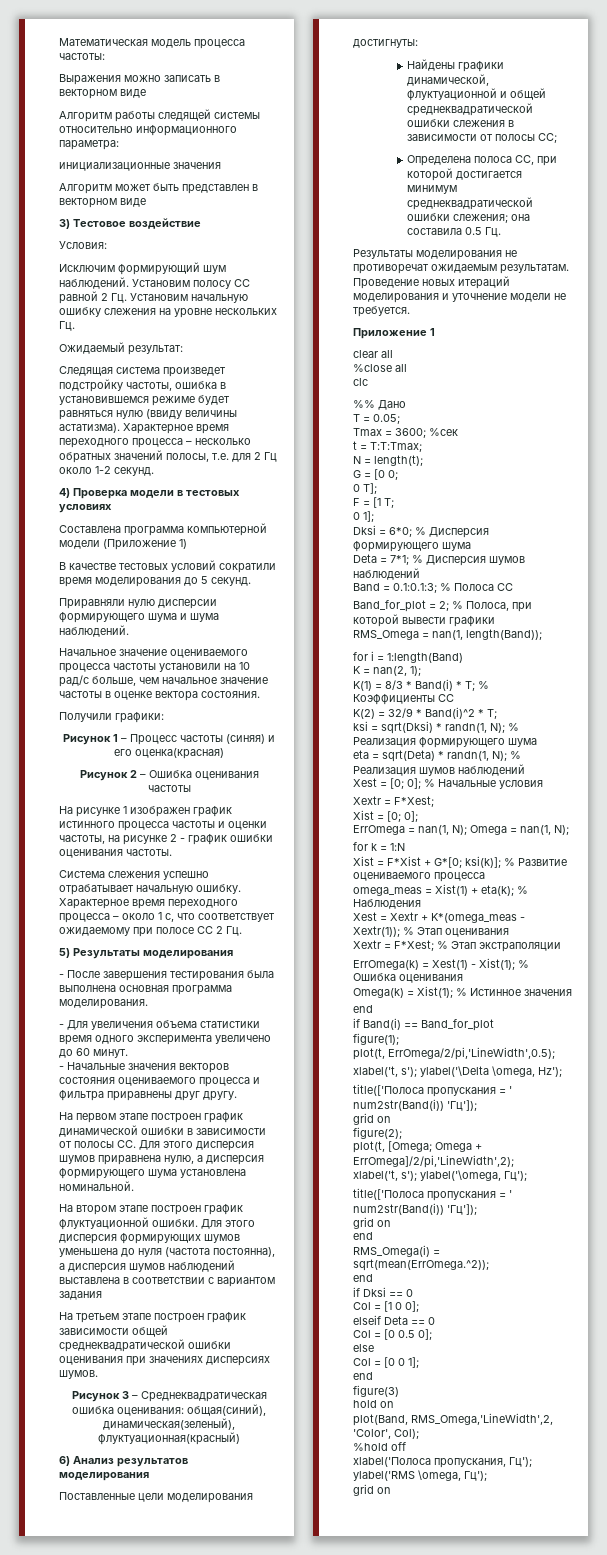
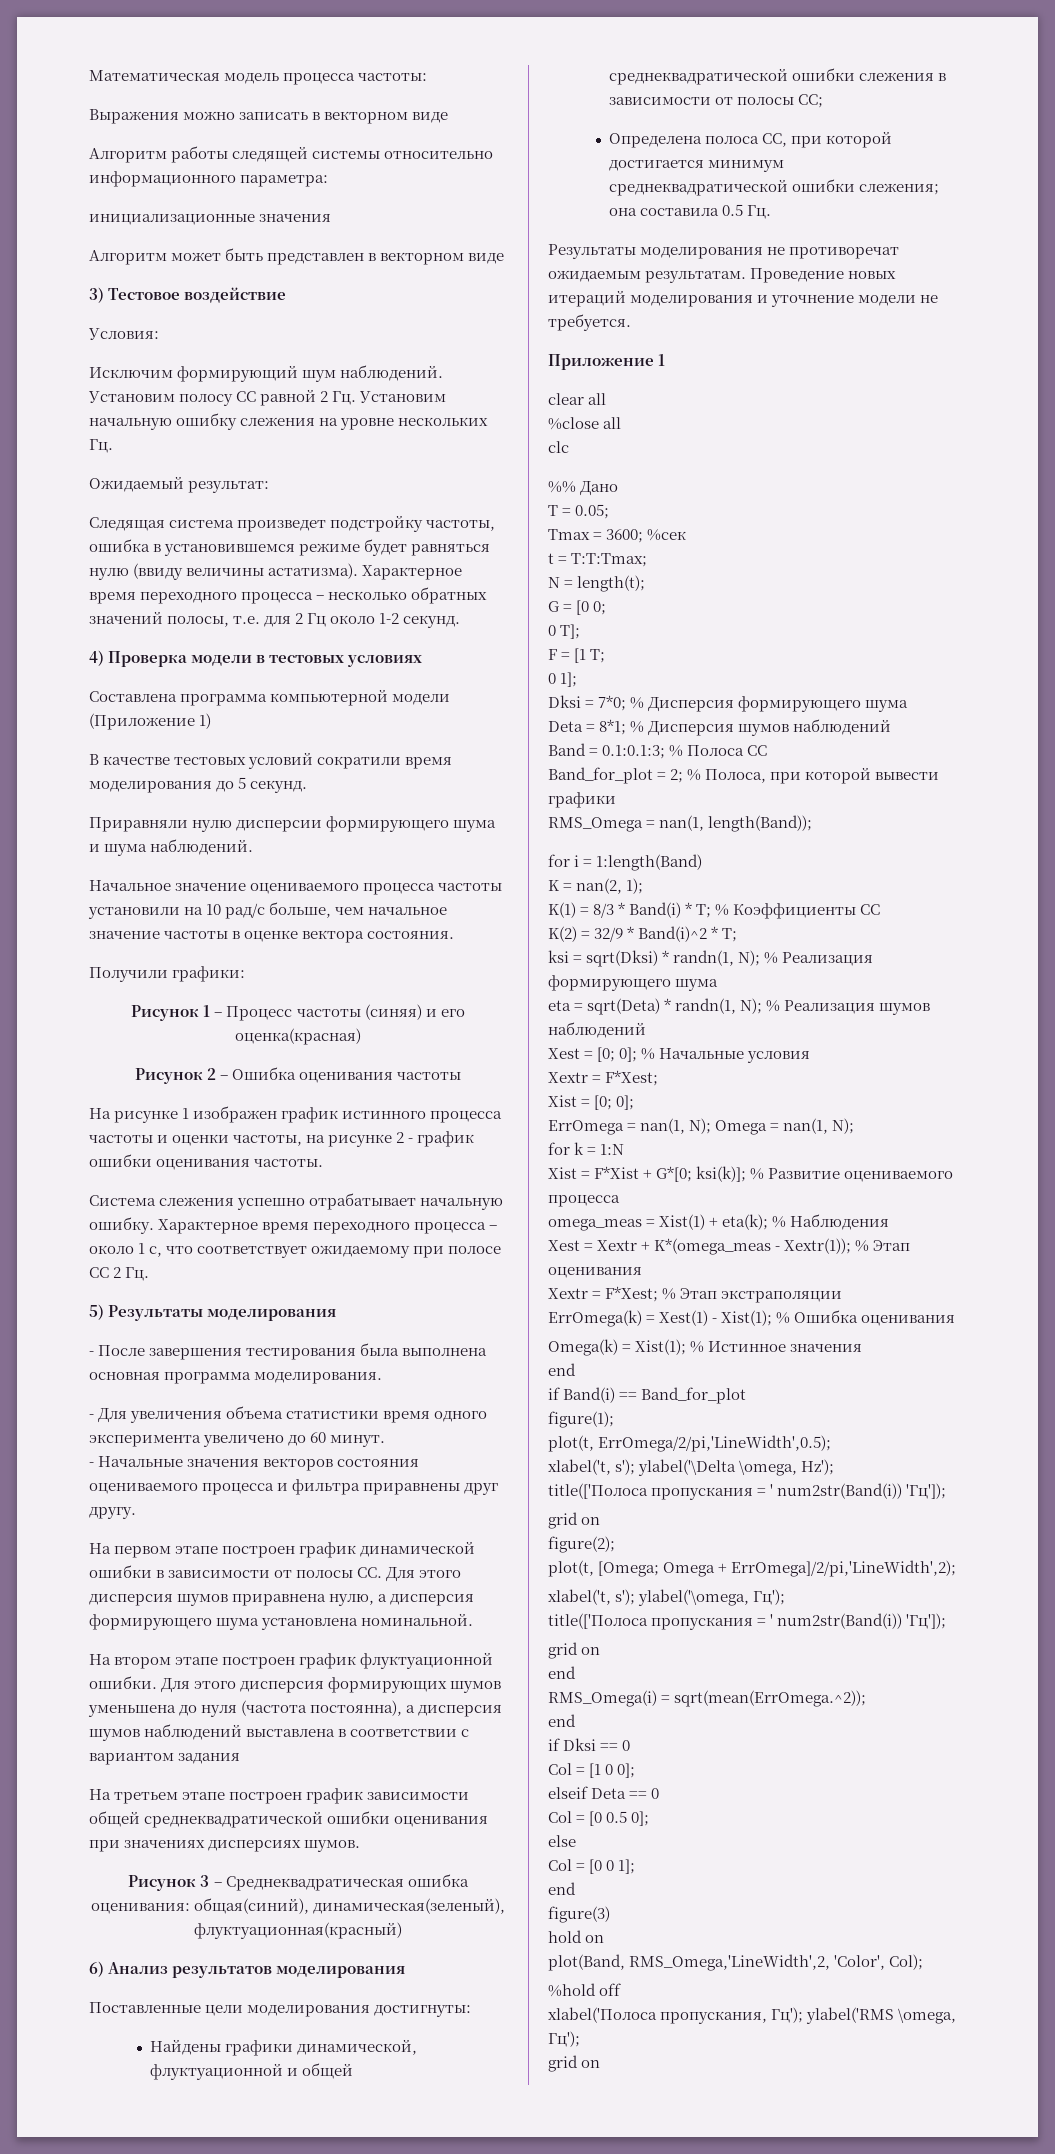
- Dksi = 6*0; % Дисперсия формирующего шума
+ Dksi = 7*0; % Дисперсия формирующего шума
- Deta = 7*1; % Дисперсия шумов наблюдений
+ Deta = 8*1; % Дисперсия шумов наблюдений

